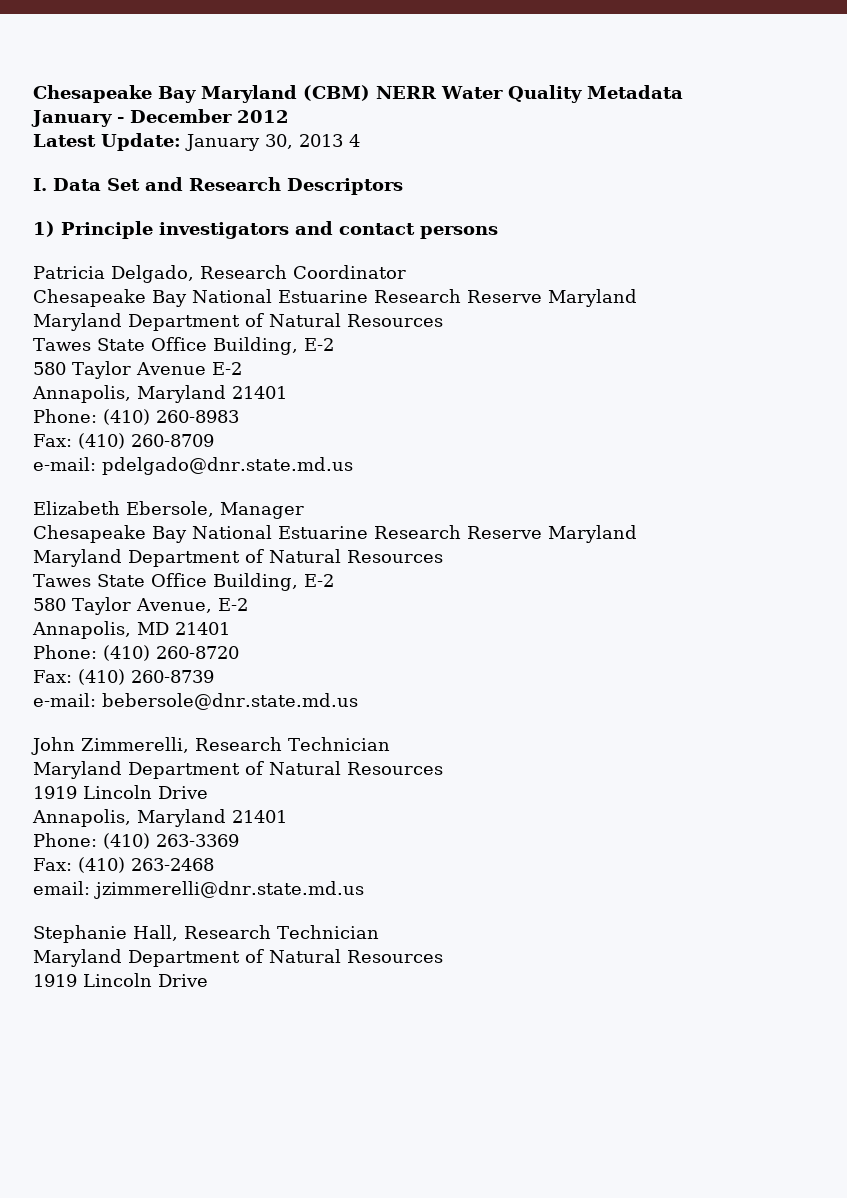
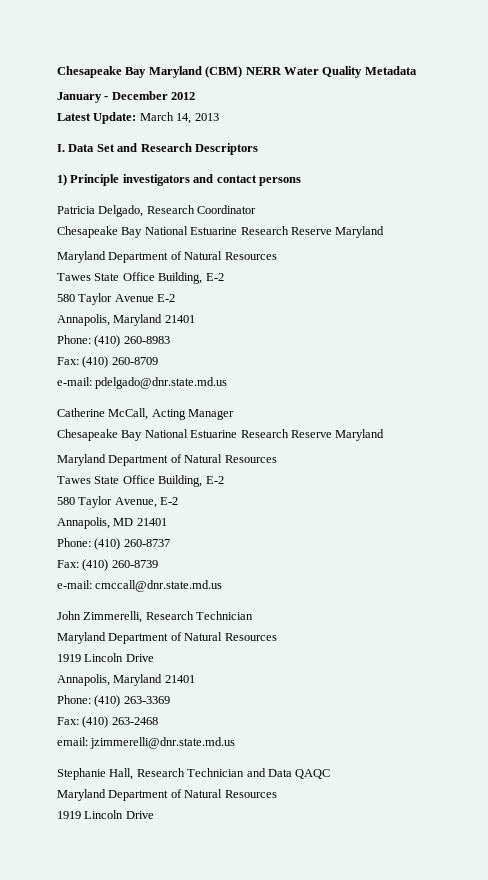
- Latest Update: January 30, 2013 4
+ Latest Update: March 14, 2013
- Elizabeth Ebersole, Manager
+ Catherine McCall, Acting Manager
- Phone: (410) 260-8720
+ Phone: (410) 260-8737
- e-mail: bebersole@dnr.state.md.us
+ e-mail: cmccall@dnr.state.md.us
- Stephanie Hall, Research Technician
+ Stephanie Hall, Research Technician and Data QAQC

